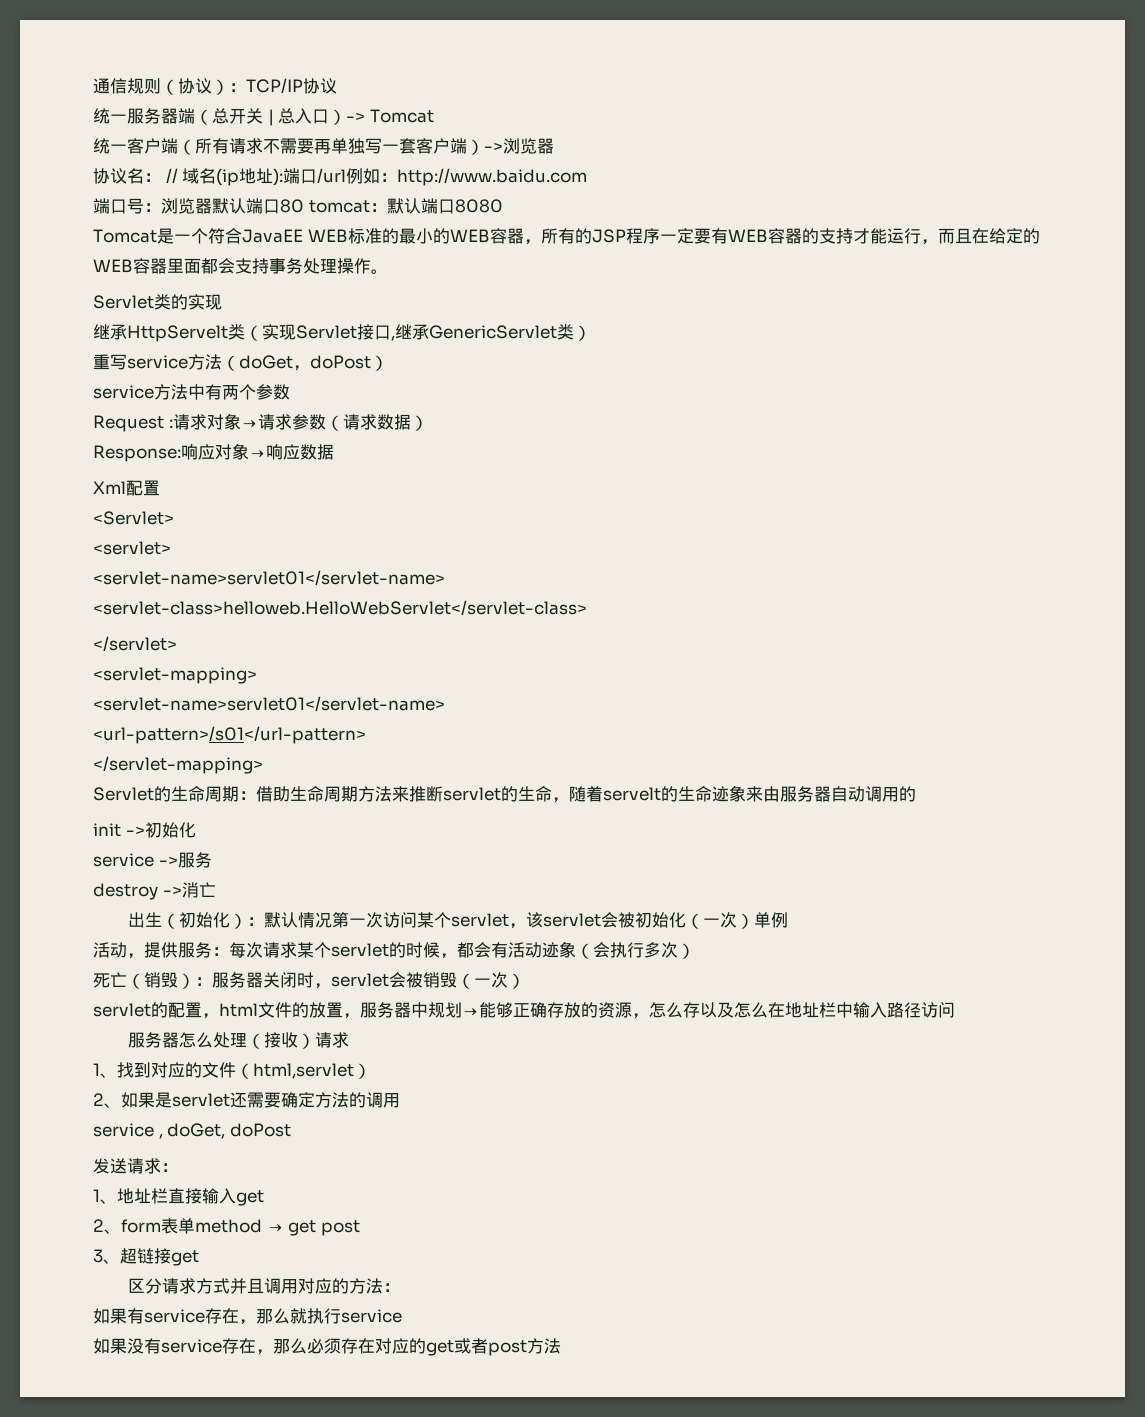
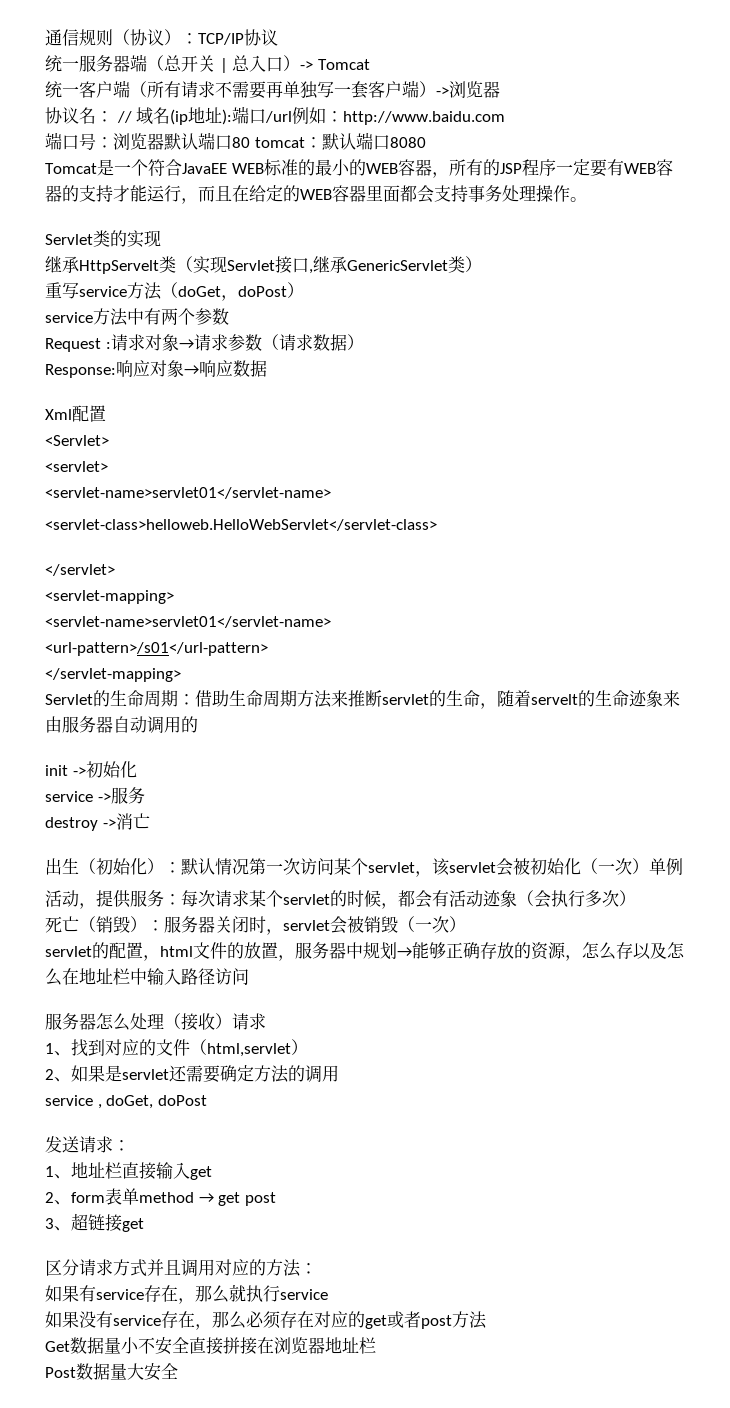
+ Get数据量小不安全直接拼接在浏览器地址栏
+ Post数据量大安全

